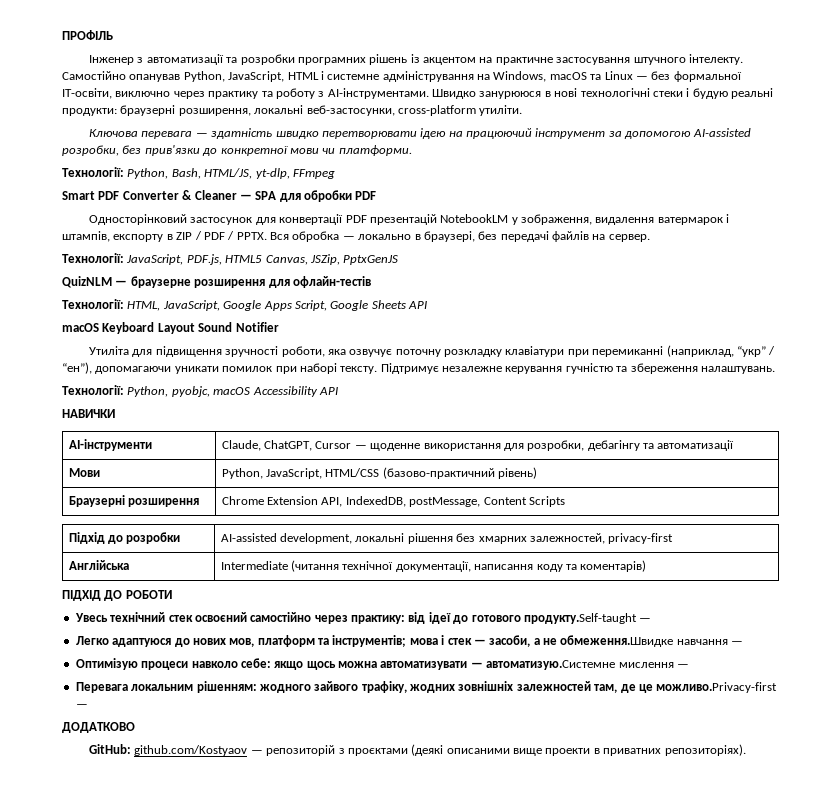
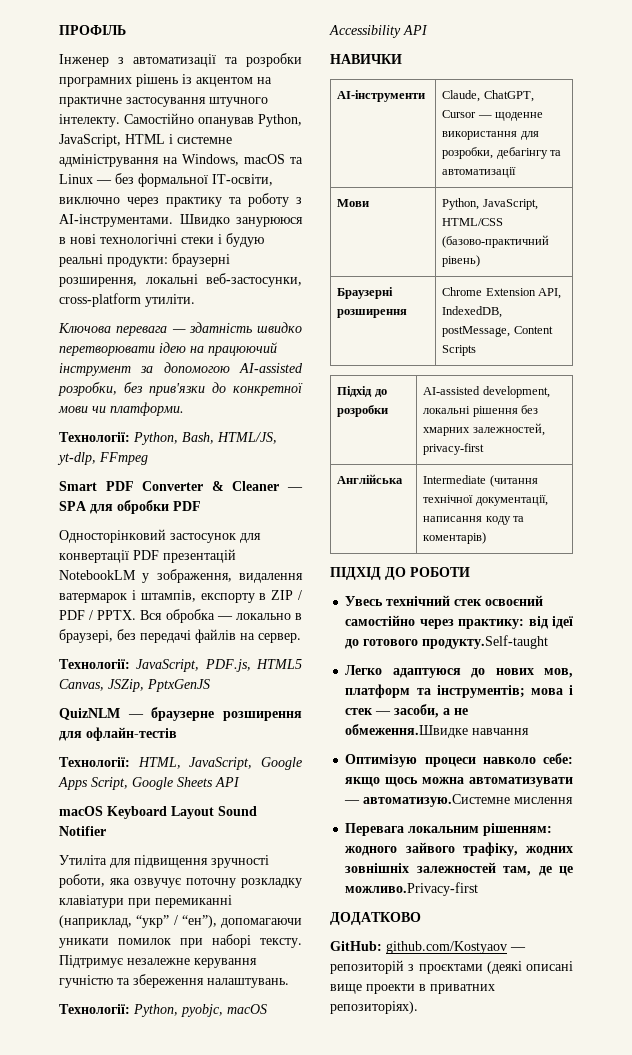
- Увесь технічний стек освоєний самостійно через практику: від ідеї до готового продукту.Self-taught —
+ Увесь технічний стек освоєний самостійно через практику: від ідеї до готового продукту.Self-taught
- Легко адаптуюся до нових мов, платформ та інструментів; мова і стек — засоби, а не обмеження.Швидке навчання —
+ Легко адаптуюся до нових мов, платформ та інструментів; мова і стек — засоби, а не обмеження.Швидке навчання
- Оптимізую процеси навколо себе: якщо щось можна автоматизувати — автоматизую.Системне мислення —
+ Оптимізую процеси навколо себе: якщо щось можна автоматизувати — автоматизую.Системне мислення
- Перевага локальним рішенням: жодного зайвого трафіку, жодних зовнішніх залежностей там, де це можливо.Privacy-first —
+ Перевага локальним рішенням: жодного зайвого трафіку, жодних зовнішніх залежностей там, де це можливо.Privacy-first
- GitHub: github.com/Kostyaov — репозиторій з проєктами (деякі описаними вище проекти в приватних репозиторіях).
+ GitHub: github.com/Kostyaov — репозиторій з проєктами (деякі описані вище проекти в приватних репозиторіях).

